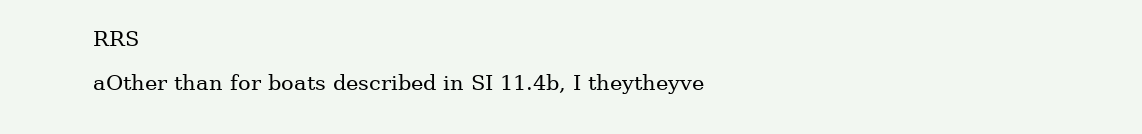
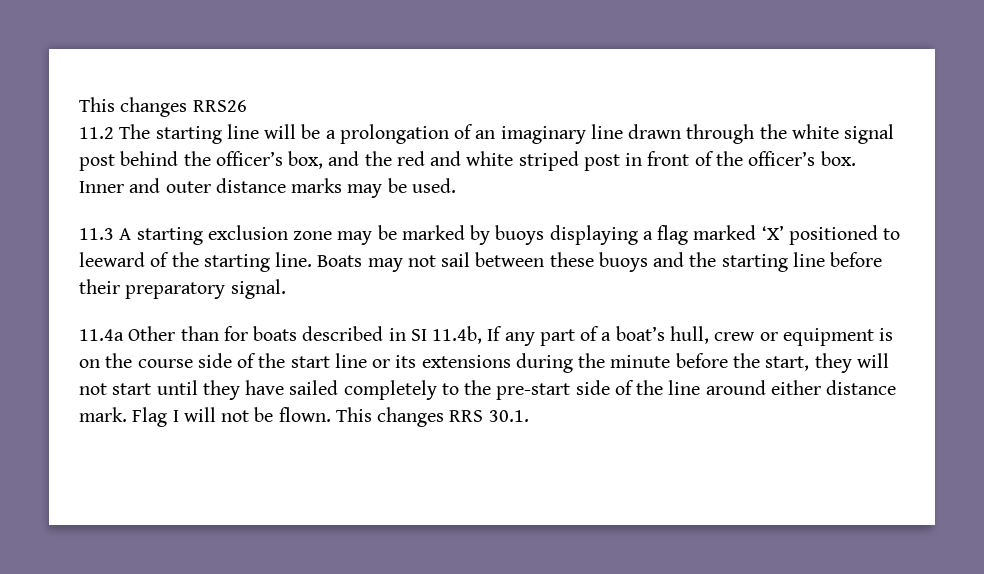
- RRS
- aOther than for boats described in SI 11.4b, I theytheyve
+ This changes RRS26
+ 11.2 The starting line will be a prolongation of an imaginary line drawn through the white signal post behind the officer’s box, and the red and white striped post in front of the officer’s box. Inner and outer distance marks may be used.
+ 11.3 A starting exclusion zone may be marked by buoys displaying a flag marked ‘X’ positioned to leeward of the starting line. Boats may not sail between these buoys and the starting line before their preparatory signal.
+ 11.4a Other than for boats described in SI 11.4b, If any part of a boat’s hull, crew or equipment is on the course side of the start line or its extensions during the minute before the start, they will not start until they have sailed completely to the pre-start side of the line around either distance mark. Flag I will not be flown. This changes RRS 30.1.

